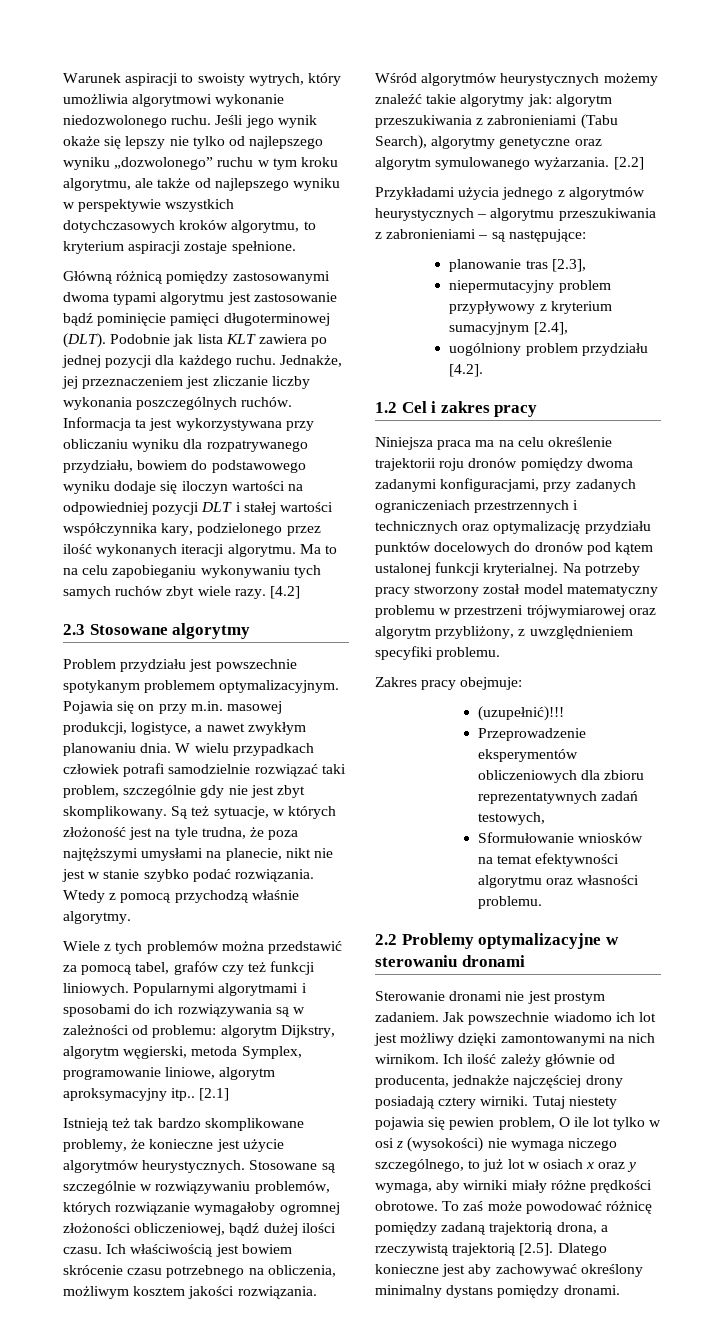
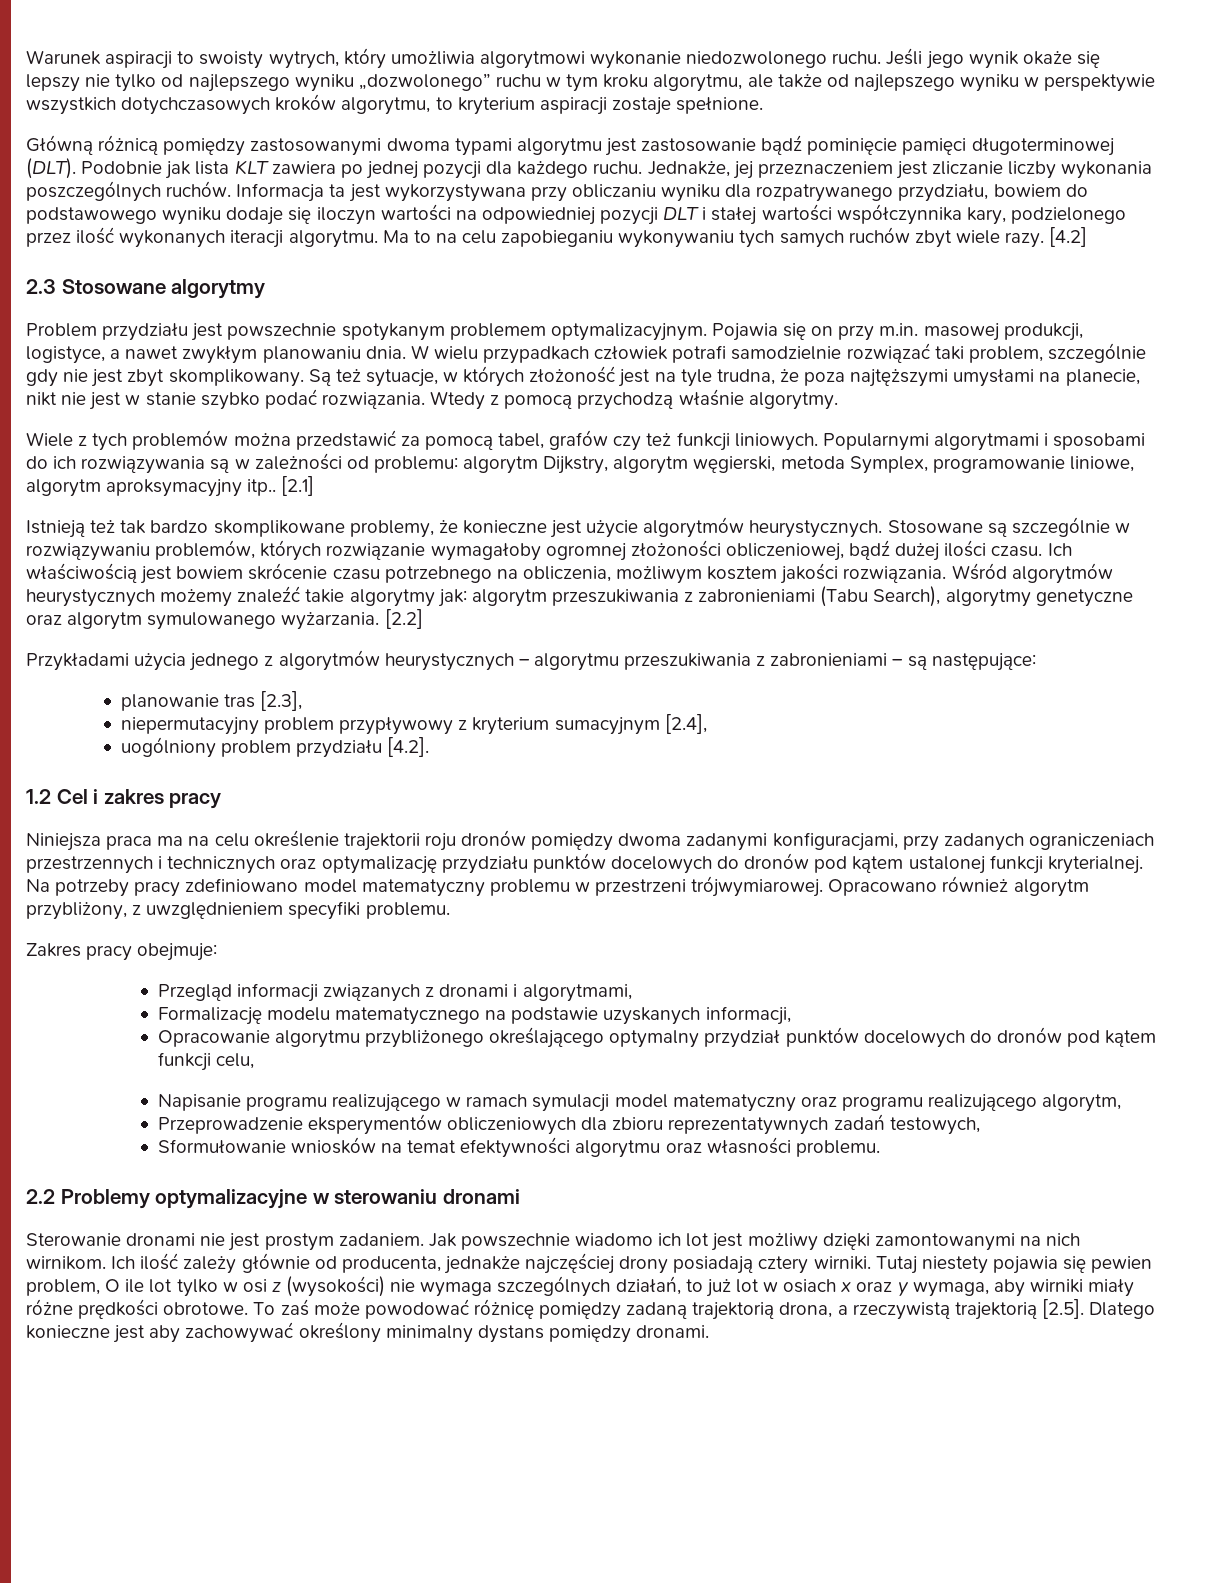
- Na potrzeby pracy stworzony został model matematyczny problemu w przestrzeni trójwymiarowej oraz algorytm przybliżony, z uwzględnieniem specyfiki problemu.
+ Na potrzeby pracy zdefiniowano model matematyczny problemu w przestrzeni trójwymiarowej. Opracowano również algorytm przybliżony, z uwzględnieniem specyfiki problemu.
- (uzupełnić)!!!
+ Przegląd informacji związanych z dronami i algorytmami,
+ Formalizację modelu matematycznego na podstawie uzyskanych informacji,
+ Opracowanie algorytmu przybliżonego określającego optymalny przydział punktów docelowych do dronów pod kątem funkcji celu,
+ Napisanie programu realizującego w ramach symulacji model matematyczny oraz programu realizującego algorytm,
- Tutaj niestety pojawia się pewien problem, O ile lot tylko w osi z (wysokości) nie wymaga niczego szczególnego, to już lot w osiach x oraz y wymaga, aby wirniki miały różne prędkości obrotowe.
+ Tutaj niestety pojawia się pewien problem, O ile lot tylko w osi z (wysokości) nie wymaga szczególnych działań, to już lot w osiach x oraz y wymaga, aby wirniki miały różne prędkości obrotowe.

